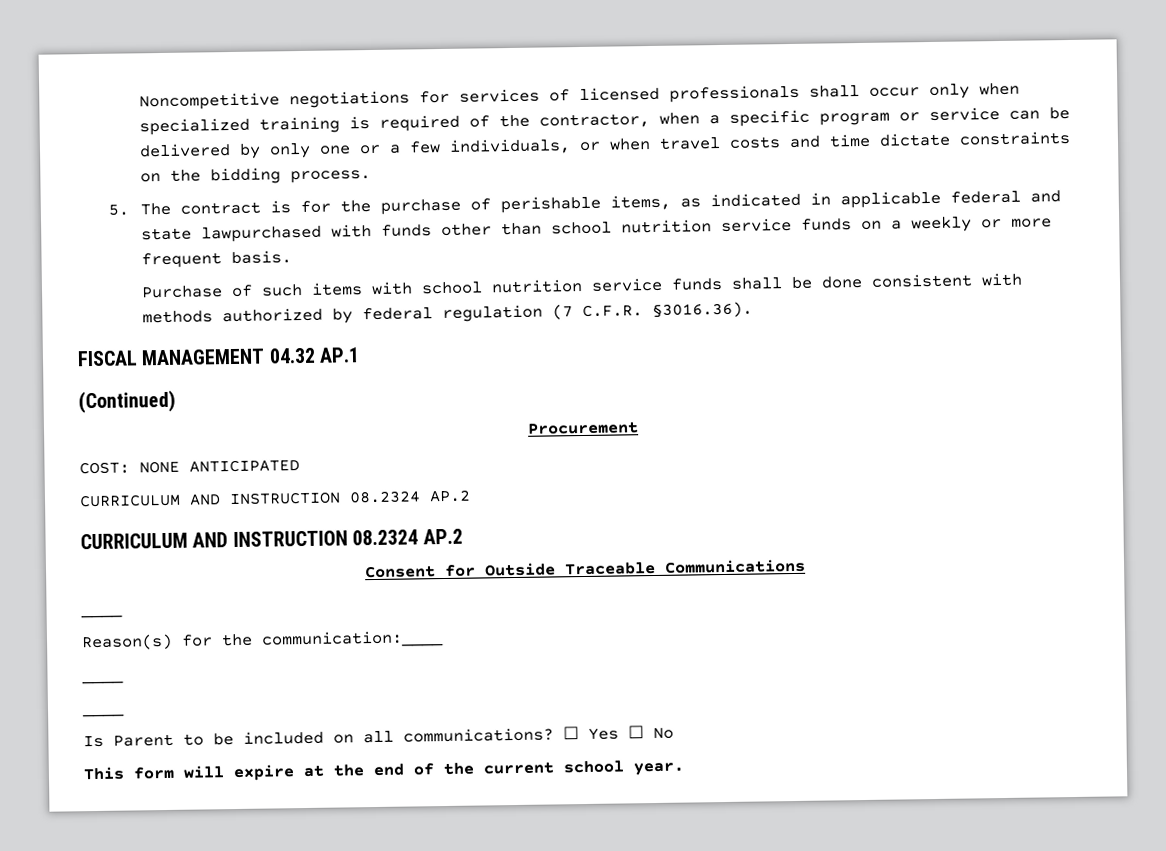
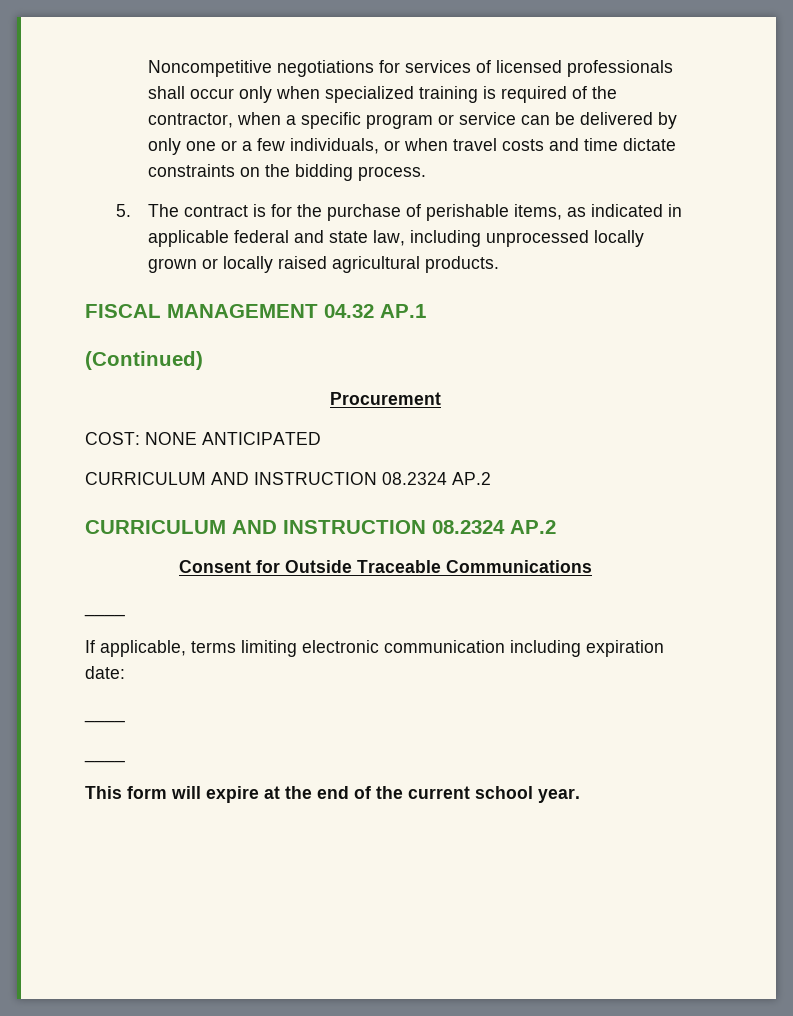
- 5. The contract is for the purchase of perishable items, as indicated in applicable federal and state lawpurchased with funds other than school nutrition service funds on a weekly or more frequent basis.
- Purchase of such items with school nutrition service funds shall be done consistent with methods authorized by federal regulation (7 C.F.R. §3016.36).
+ 5. The contract is for the purchase of perishable items, as indicated in applicable federal and state law, including unprocessed locally grown or locally raised agricultural products.
- Reason(s) for the communication:____
+ If applicable, terms limiting electronic communication including expiration date:
  ____
  ____
- Is Parent to be included on all communications? ☐ Yes ☐ No

